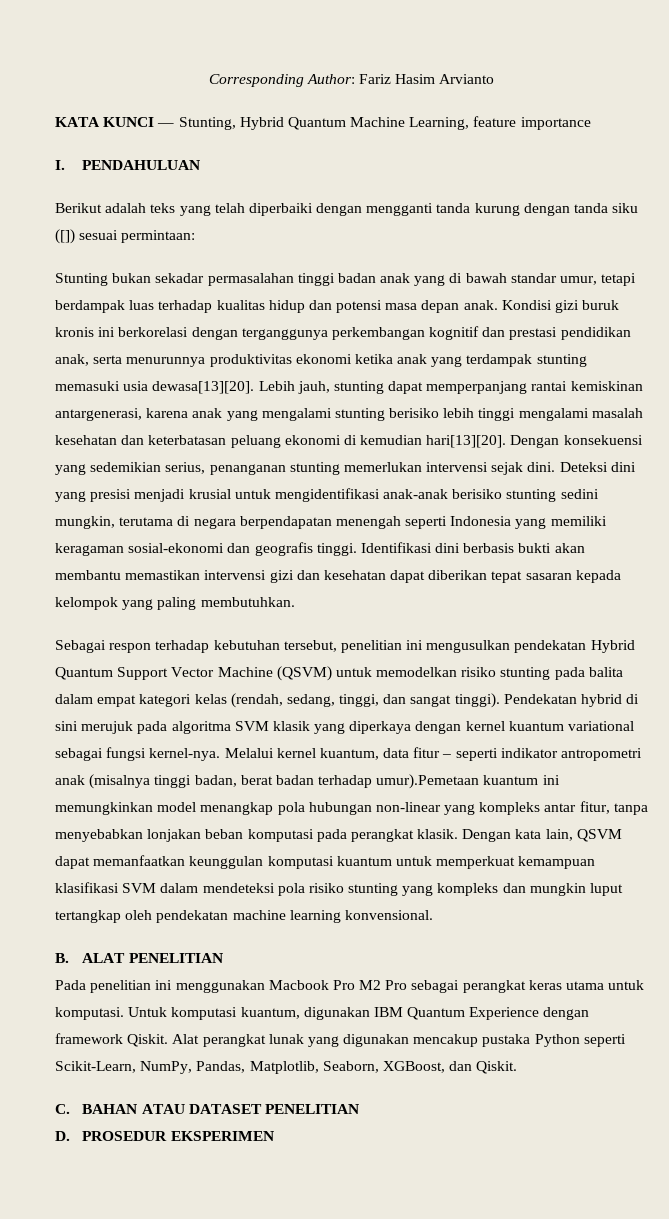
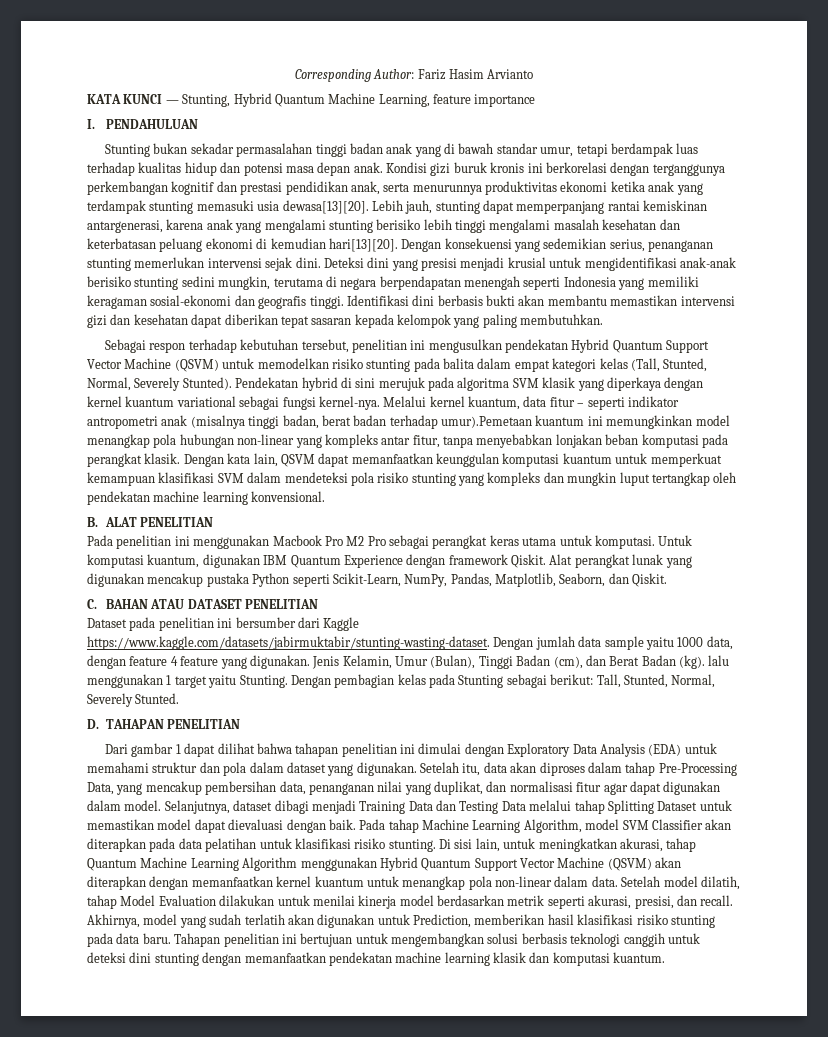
- Berikut adalah teks yang telah diperbaiki dengan mengganti tanda kurung dengan tanda siku ([]) sesuai permintaan:
- Sebagai respon terhadap kebutuhan tersebut, penelitian ini mengusulkan pendekatan Hybrid Quantum Support Vector Machine (QSVM) untuk memodelkan risiko stunting pada balita dalam empat kategori kelas (rendah, sedang, tinggi, dan sangat tinggi).
+ Sebagai respon terhadap kebutuhan tersebut, penelitian ini mengusulkan pendekatan Hybrid Quantum Support Vector Machine (QSVM) untuk memodelkan risiko stunting pada balita dalam empat kategori kelas (Tall, Stunted, Normal, Severely Stunted).
- Alat perangkat lunak yang digunakan mencakup pustaka Python seperti Scikit-Learn, NumPy, Pandas, Matplotlib, Seaborn, XGBoost, dan Qiskit.
+ Alat perangkat lunak yang digunakan mencakup pustaka Python seperti Scikit-Learn, NumPy, Pandas, Matplotlib, Seaborn, dan Qiskit.
- D. PROSEDUR EKSPERIMEN
+ Dataset pada penelitian ini bersumber dari Kaggle https://www.kaggle.com/datasets/jabirmuktabir/stunting-wasting-dataset. Dengan jumlah data sample yaitu 1000 data, dengan feature 4 feature yang digunakan. Jenis Kelamin, Umur (Bulan), Tinggi Badan (cm), dan Berat Badan (kg). lalu menggunakan 1 target yaitu Stunting. Dengan pembagian kelas pada Stunting sebagai berikut: Tall, Stunted, Normal, Severely Stunted.
+ D. TAHAPAN PENELITIAN
+ Dari gambar 1 dapat dilihat bahwa tahapan penelitian ini dimulai dengan Exploratory Data Analysis (EDA) untuk memahami struktur dan pola dalam dataset yang digunakan. Setelah itu, data akan diproses dalam tahap Pre-Processing Data, yang mencakup pembersihan data, penanganan nilai yang duplikat, dan normalisasi fitur agar dapat digunakan dalam model. Selanjutnya, dataset dibagi menjadi Training Data dan Testing Data melalui tahap Splitting Dataset untuk memastikan model dapat dievaluasi dengan baik. Pada tahap Machine Learning Algorithm, model SVM Classifier akan diterapkan pada data pelatihan untuk klasifikasi risiko stunting. Di sisi lain, untuk meningkatkan akurasi, tahap Quantum Machine Learning Algorithm menggunakan Hybrid Quantum Support Vector Machine (QSVM) akan diterapkan dengan memanfaatkan kernel kuantum untuk menangkap pola non-linear dalam data. Setelah model dilatih, tahap Model Evaluation dilakukan untuk menilai kinerja model berdasarkan metrik seperti akurasi, presisi, dan recall. Akhirnya, model yang sudah terlatih akan digunakan untuk Prediction, memberikan hasil klasifikasi risiko stunting pada data baru. Tahapan penelitian ini bertujuan untuk mengembangkan solusi berbasis teknologi canggih untuk deteksi dini stunting dengan memanfaatkan pendekatan machine learning klasik dan komputasi kuantum.

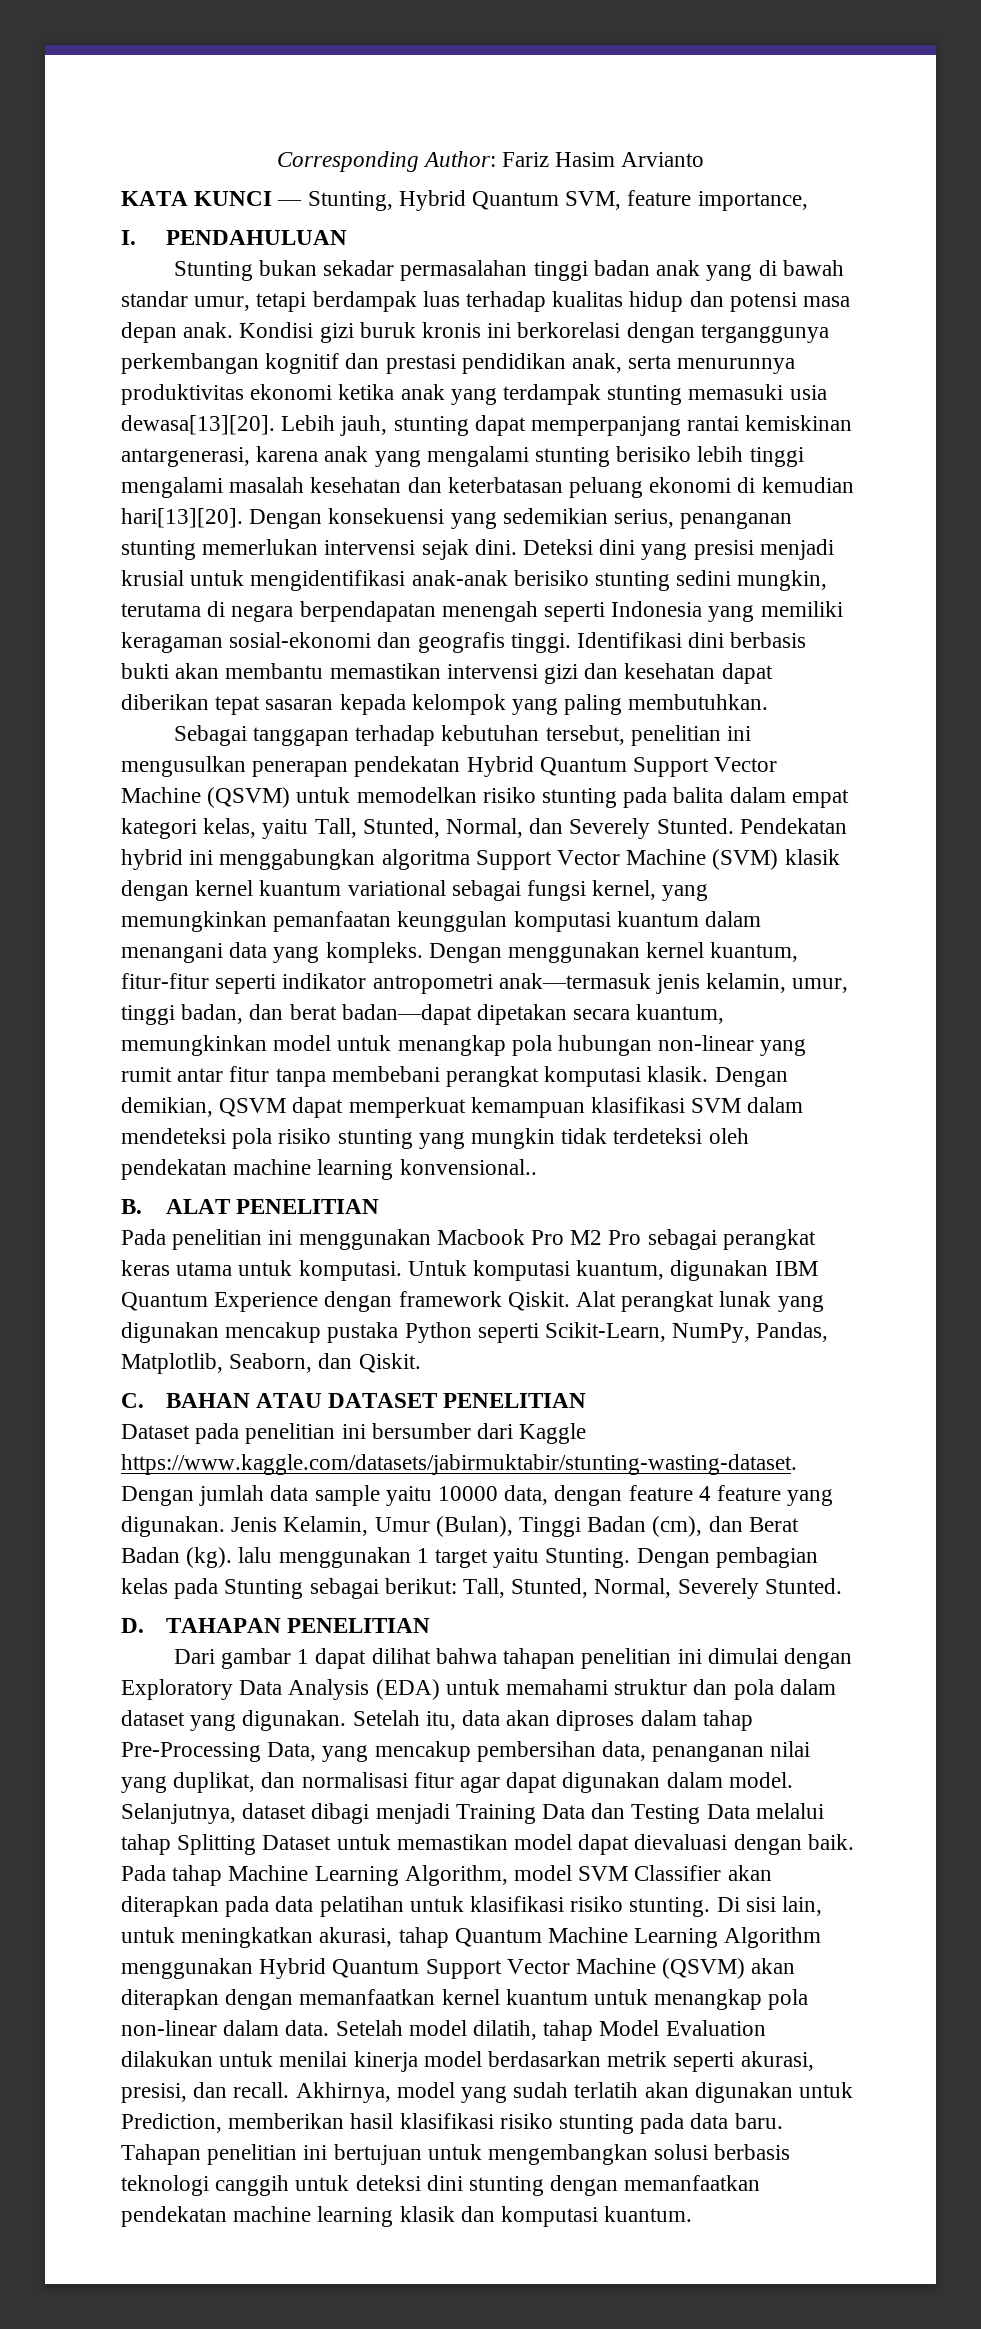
- KATA KUNCI — Stunting, Hybrid Quantum Machine Learning, feature importance
+ KATA KUNCI — Stunting, Hybrid Quantum SVM, feature importance,
- Sebagai respon terhadap kebutuhan tersebut, penelitian ini mengusulkan pendekatan Hybrid Quantum Support Vector Machine (QSVM) untuk memodelkan risiko stunting pada balita dalam empat kategori kelas (Tall, Stunted, Normal, Severely Stunted). Pendekatan hybrid di sini merujuk pada algoritma SVM klasik yang diperkaya dengan kernel kuantum variational sebagai fungsi kernel-nya. Melalui kernel kuantum, data fitur – seperti indikator antropometri anak (misalnya tinggi badan, berat badan terhadap umur).Pemetaan kuantum ini memungkinkan model menangkap pola hubungan non-linear yang kompleks antar fitur, tanpa menyebabkan lonjakan beban komputasi pada perangkat klasik. Dengan kata lain, QSVM dapat memanfaatkan keunggulan komputasi kuantum untuk memperkuat kemampuan klasifikasi SVM dalam mendeteksi pola risiko stunting yang kompleks dan mungkin luput tertangkap oleh pendekatan machine learning konvensional.
+ Sebagai tanggapan terhadap kebutuhan tersebut, penelitian ini mengusulkan penerapan pendekatan Hybrid Quantum Support Vector Machine (QSVM) untuk memodelkan risiko stunting pada balita dalam empat kategori kelas, yaitu Tall, Stunted, Normal, dan Severely Stunted. Pendekatan hybrid ini menggabungkan algoritma Support Vector Machine (SVM) klasik dengan kernel kuantum variational sebagai fungsi kernel, yang memungkinkan pemanfaatan keunggulan komputasi kuantum dalam menangani data yang kompleks. Dengan menggunakan kernel kuantum, fitur-fitur seperti indikator antropometri anak—termasuk jenis kelamin, umur, tinggi badan, dan berat badan—dapat dipetakan secara kuantum, memungkinkan model untuk menangkap pola hubungan non-linear yang rumit antar fitur tanpa membebani perangkat komputasi klasik. Dengan demikian, QSVM dapat memperkuat kemampuan klasifikasi SVM dalam mendeteksi pola risiko stunting yang mungkin tidak terdeteksi oleh pendekatan machine learning konvensional..
- Dataset pada penelitian ini bersumber dari Kaggle https://www.kaggle.com/datasets/jabirmuktabir/stunting-wasting-dataset. Dengan jumlah data sample yaitu 1000 data, dengan feature 4 feature yang digunakan.
+ Dataset pada penelitian ini bersumber dari Kaggle https://www.kaggle.com/datasets/jabirmuktabir/stunting-wasting-dataset. Dengan jumlah data sample yaitu 10000 data, dengan feature 4 feature yang digunakan.

